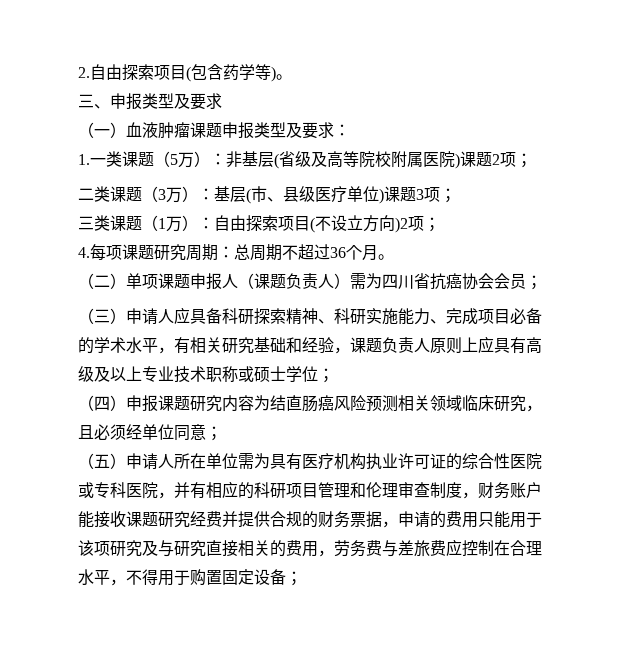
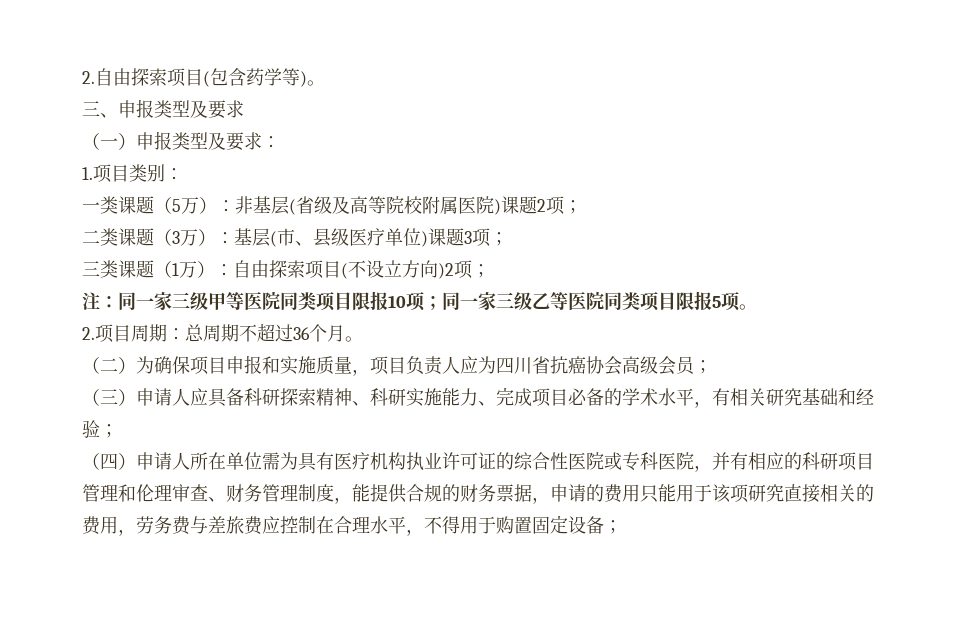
- （一）血液肿瘤课题申报类型及要求：
+ （一）申报类型及要求：
- 1.一类课题（5万）：非基层(省级及高等院校附属医院)课题2项；
+ 1.项目类别：
+ 一类课题（5万）：非基层(省级及高等院校附属医院)课题2项；
- 4.每项课题研究周期：总周期不超过36个月。
+ 注：同一家三级甲等医院同类项目限报10项；同一家三级乙等医院同类项目限报5项。
+ 2.项目周期：总周期不超过36个月。
- （二）单项课题申报人（课题负责人）需为四川省抗癌协会会员；
+ （二）为确保项目申报和实施质量，项目负责人应为四川省抗癌协会高级会员；
- （三）申请人应具备科研探索精神、科研实施能力、完成项目必备的学术水平，有相关研究基础和经验，课题负责人原则上应具有高级及以上专业技术职称或硕士学位；
- （四）申报课题研究内容为结直肠癌风险预测相关领域临床研究，且必须经单位同意；
- （五）申请人所在单位需为具有医疗机构执业许可证的综合性医院或专科医院，并有相应的科研项目管理和伦理审查制度，财务账户能接收课题研究经费并提供合规的财务票据，申请的费用只能用于该项研究及与研究直接相关的费用，劳务费与差旅费应控制在合理水平，不得用于购置固定设备；
+ （三）申请人应具备科研探索精神、科研实施能力、完成项目必备的学术水平，有相关研究基础和经验；
+ （四）申请人所在单位需为具有医疗机构执业许可证的综合性医院或专科医院，并有相应的科研项目管理和伦理审查、财务管理制度，能提供合规的财务票据，申请的费用只能用于该项研究直接相关的费用，劳务费与差旅费应控制在合理水平，不得用于购置固定设备；

